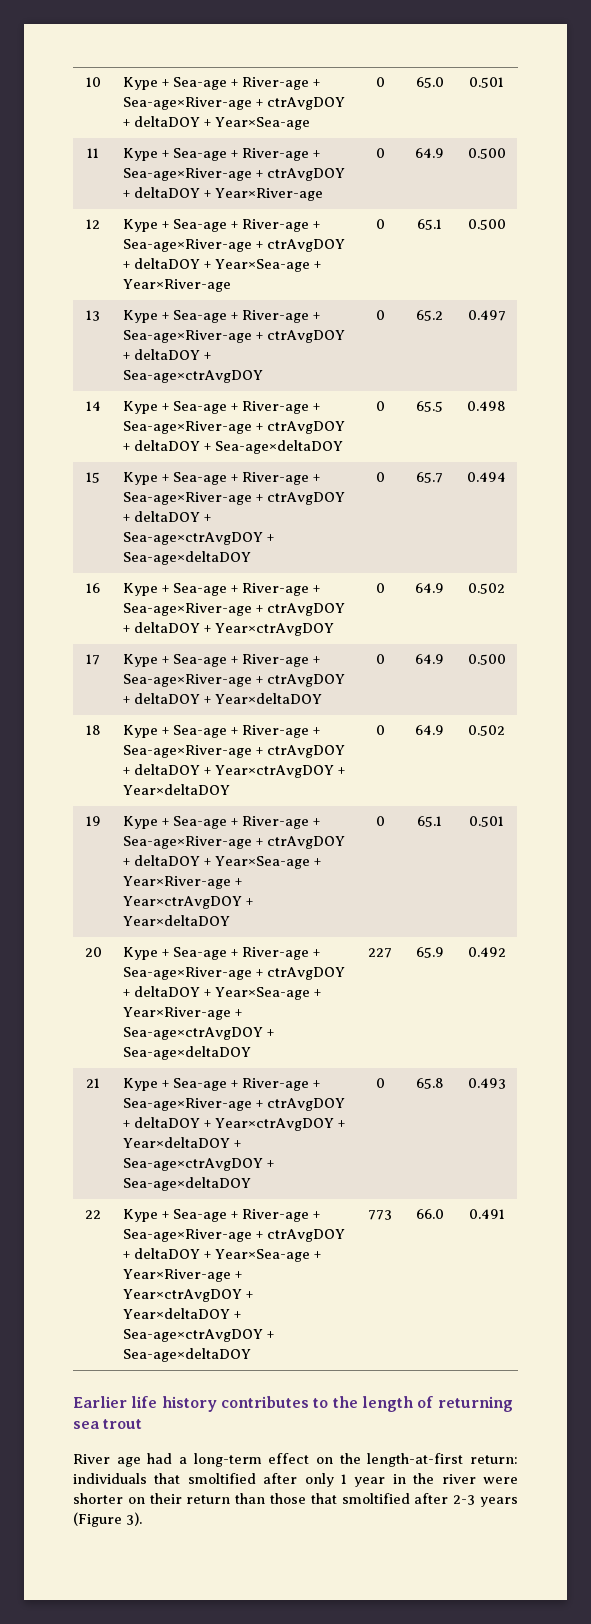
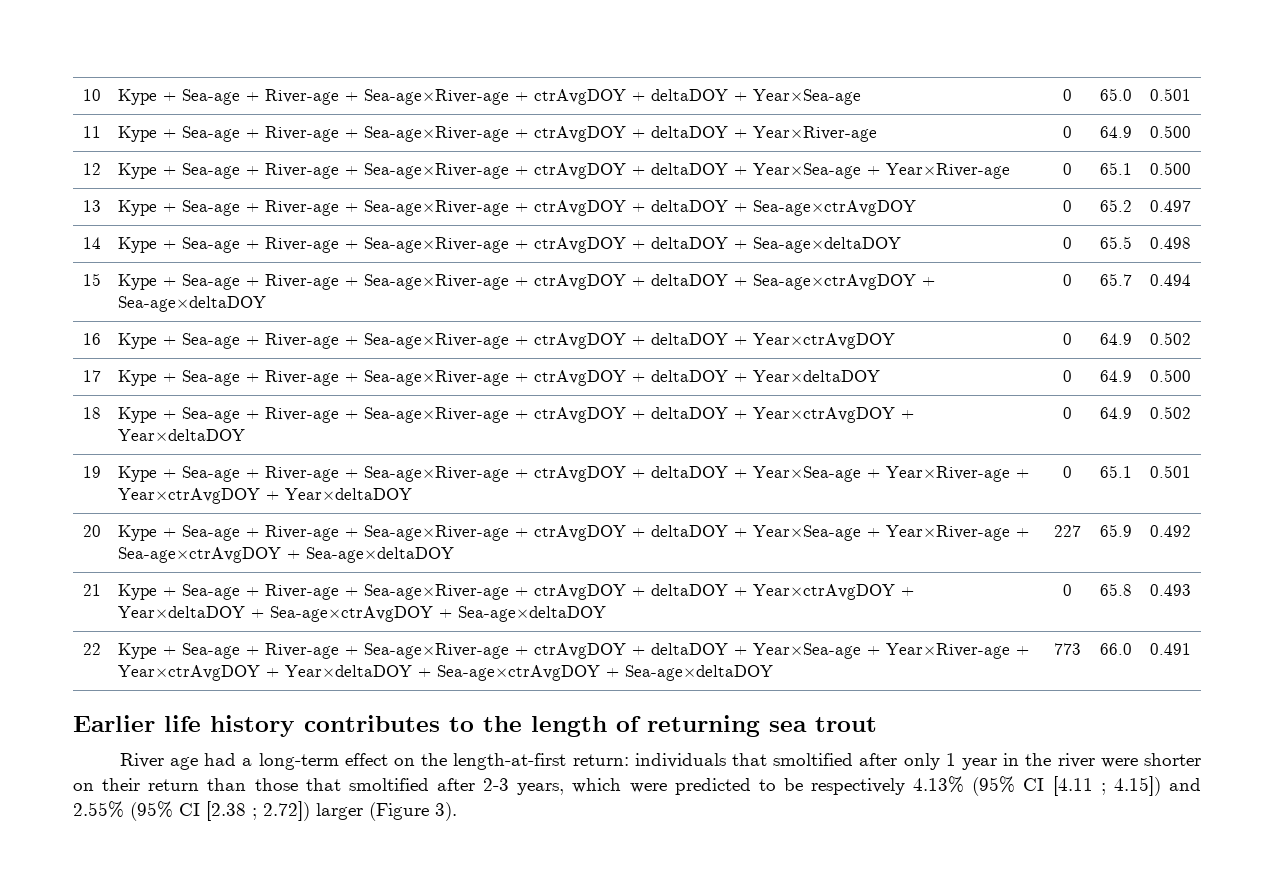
- River age had a long-term effect on the length-at-first return: individuals that smoltified after only 1 year in the river were shorter on their return than those that smoltified after 2-3 years (Figure 3).
+ River age had a long-term effect on the length-at-first return: individuals that smoltified after only 1 year in the river were shorter on their return than those that smoltified after 2-3 years, which were predicted to be respectively 4.13% (95% CI [4.11 ; 4.15]) and 2.55% (95% CI [2.38 ; 2.72]) larger (Figure 3).

